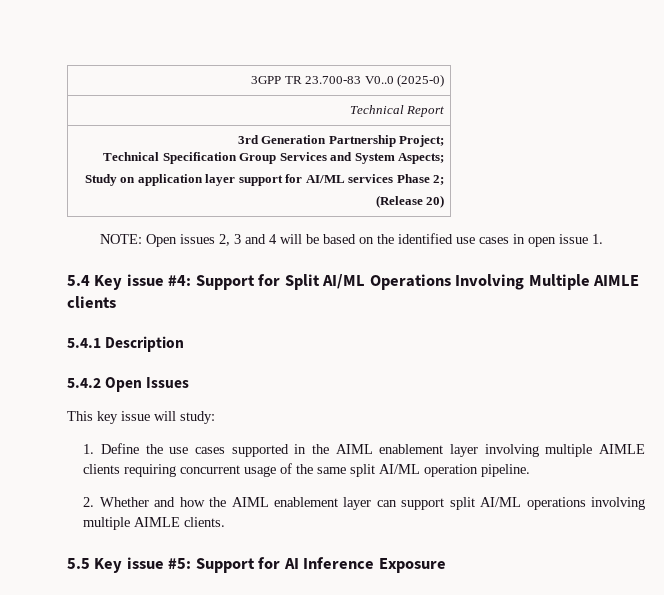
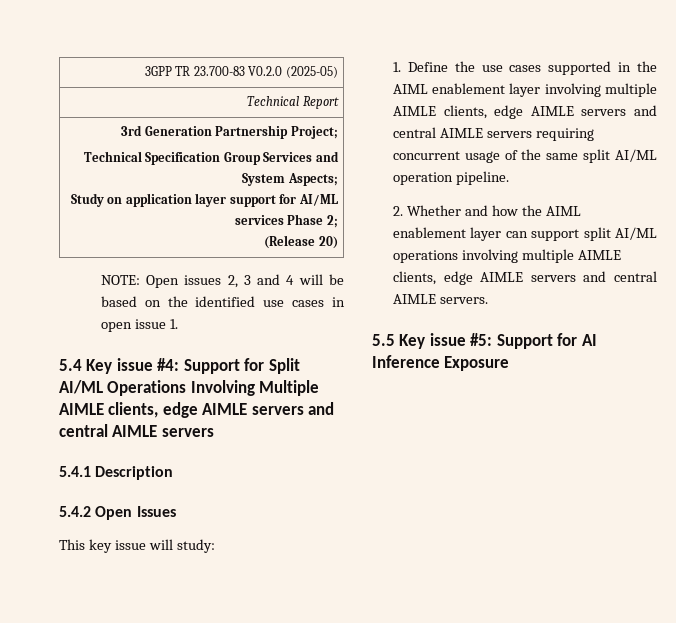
- 3GPP TR 23.700-83 V0..0 (2025-0)
+ 3GPP TR 23.700-83 V0.2.0 (2025-05)
- 5.4 Key issue #4: Support for Split AI/ML Operations Involving Multiple AIMLE clients
+ 5.4 Key issue #4: Support for Split AI/ML Operations Involving Multiple AIMLE clients, edge AIMLE servers and central AIMLE servers
- 1. Define the use cases supported in the AIML enablement layer involving multiple AIMLE clients requiring concurrent usage of the same split AI/ML operation pipeline.
+ 1. Define the use cases supported in the AIML enablement layer involving multiple AIMLE clients, edge AIMLE servers and central AIMLE servers requiring concurrent usage of the same split AI/ML operation pipeline.
- 2. Whether and how the AIML enablement layer can support split AI/ML operations involving multiple AIMLE clients.
+ 2. Whether and how the AIML enablement layer can support split AI/ML operations involving multiple AIMLE clients, edge AIMLE servers and central AIMLE servers.

